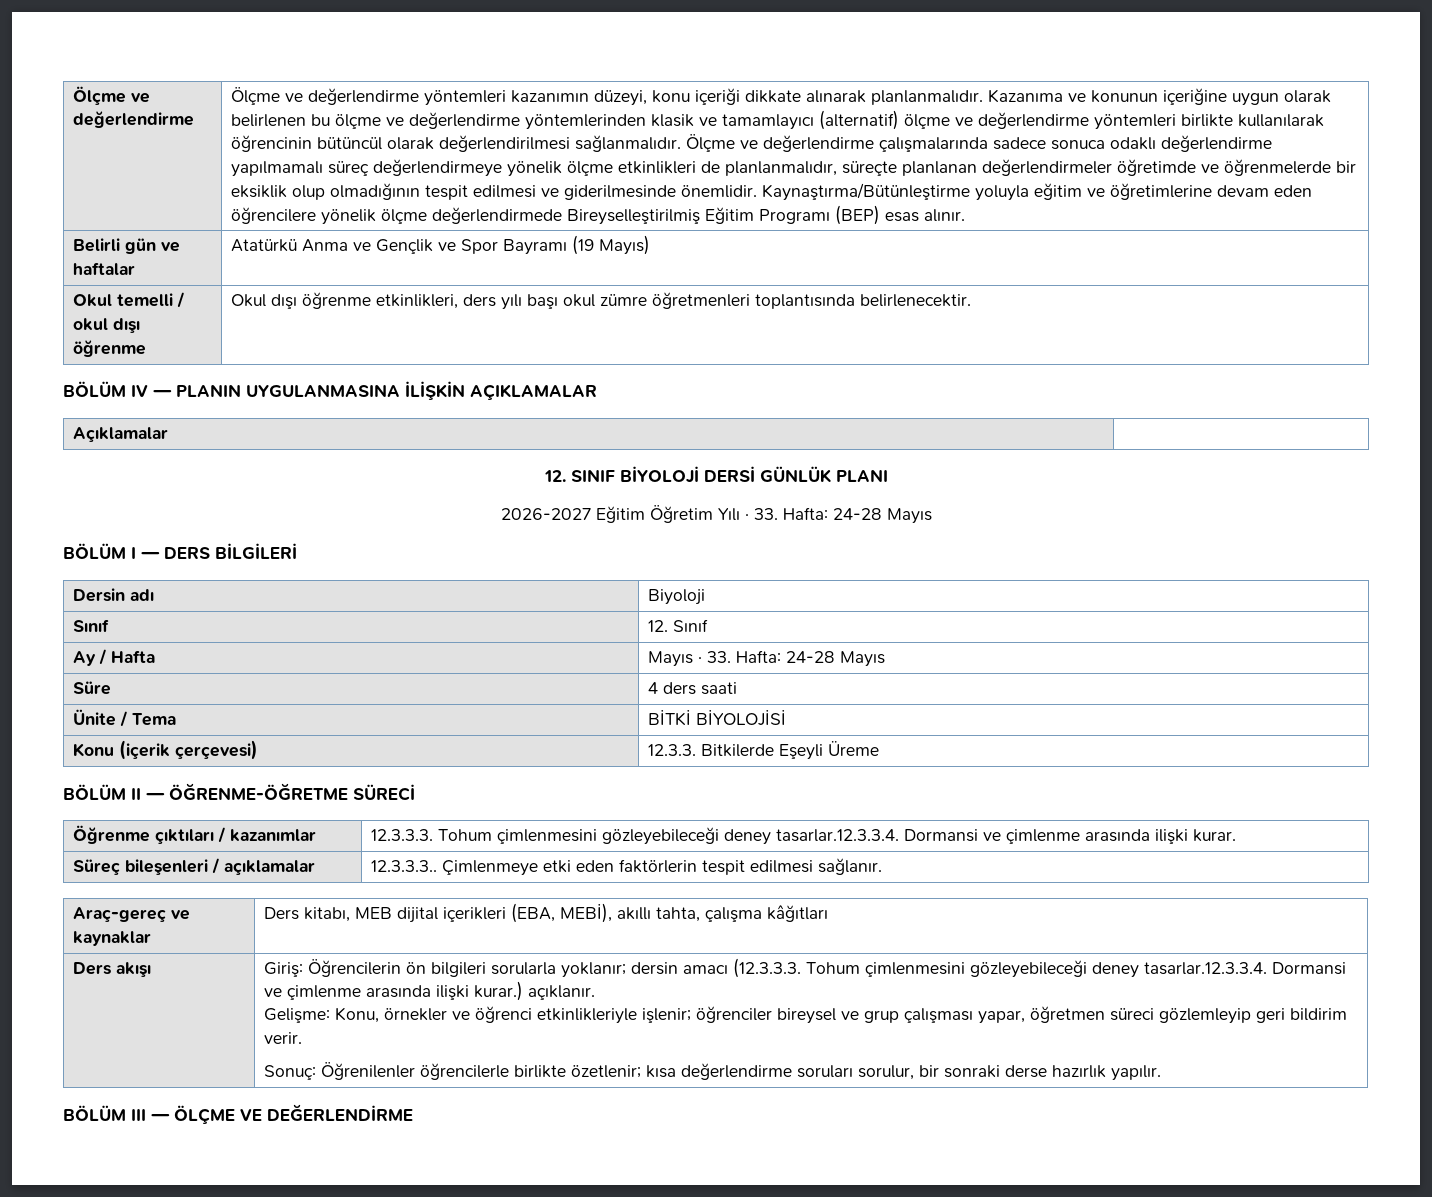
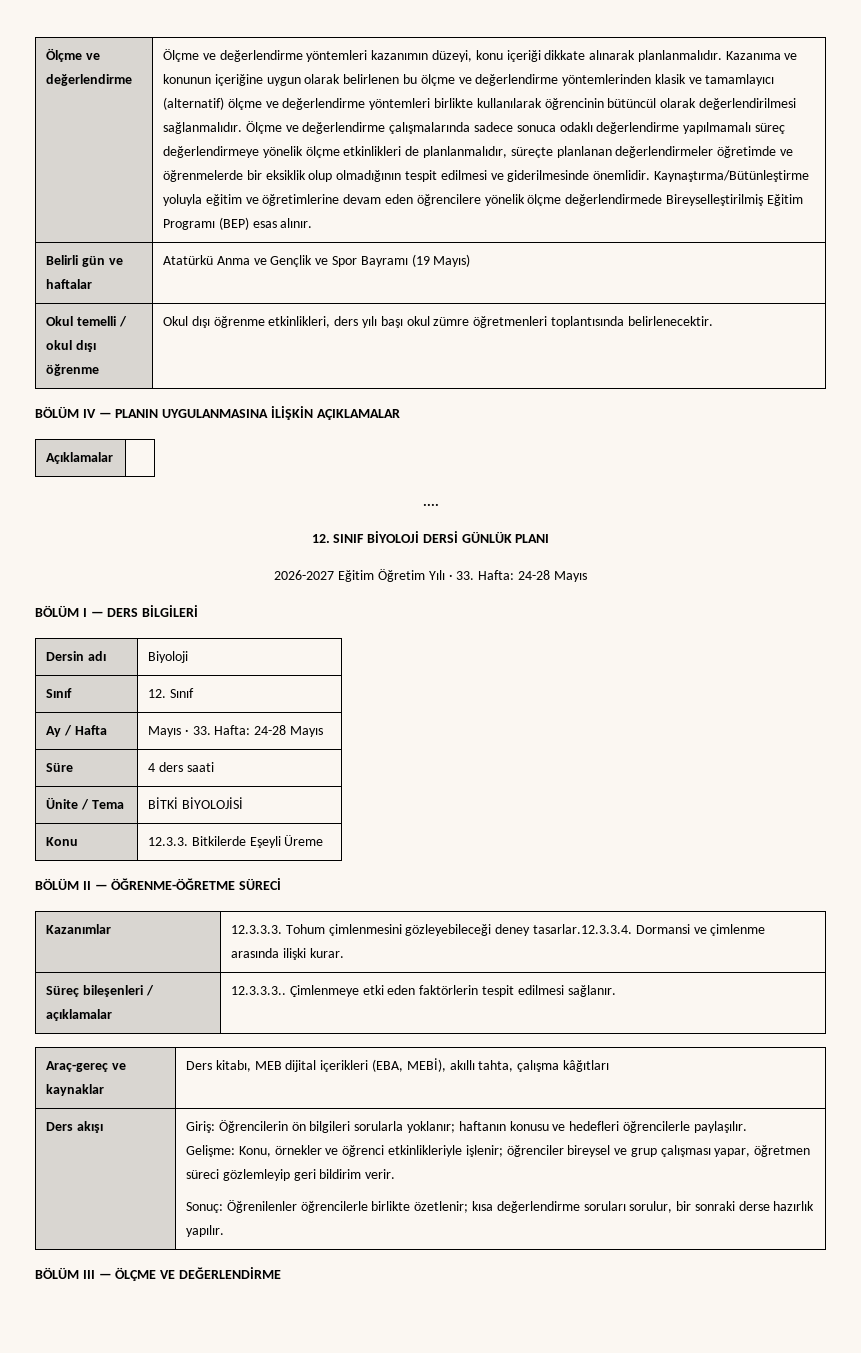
+ ....
- Konu (içerik çerçevesi) | 12.3.3. Bitkilerde Eşeyli Üreme
+ Konu | 12.3.3. Bitkilerde Eşeyli Üreme
- Öğrenme çıktıları / kazanımlar | 12.3.3.3. Tohum çimlenmesini gözleyebileceği deney tasarlar.12.3.3.4. Dormansi ve çimlenme arasında ilişki kurar.
+ Kazanımlar | 12.3.3.3. Tohum çimlenmesini gözleyebileceği deney tasarlar.12.3.3.4. Dormansi ve çimlenme arasında ilişki kurar.
- Giriş: Öğrencilerin ön bilgileri sorularla yoklanır; dersin amacı (12.3.3.3. Tohum çimlenmesini gözleyebileceği deney tasarlar.12.3.3.4. Dormansi ve çimlenme arasında ilişki kurar.) açıklanır.
+ Giriş: Öğrencilerin ön bilgileri sorularla yoklanır; haftanın konusu ve hedefleri öğrencilerle paylaşılır.

